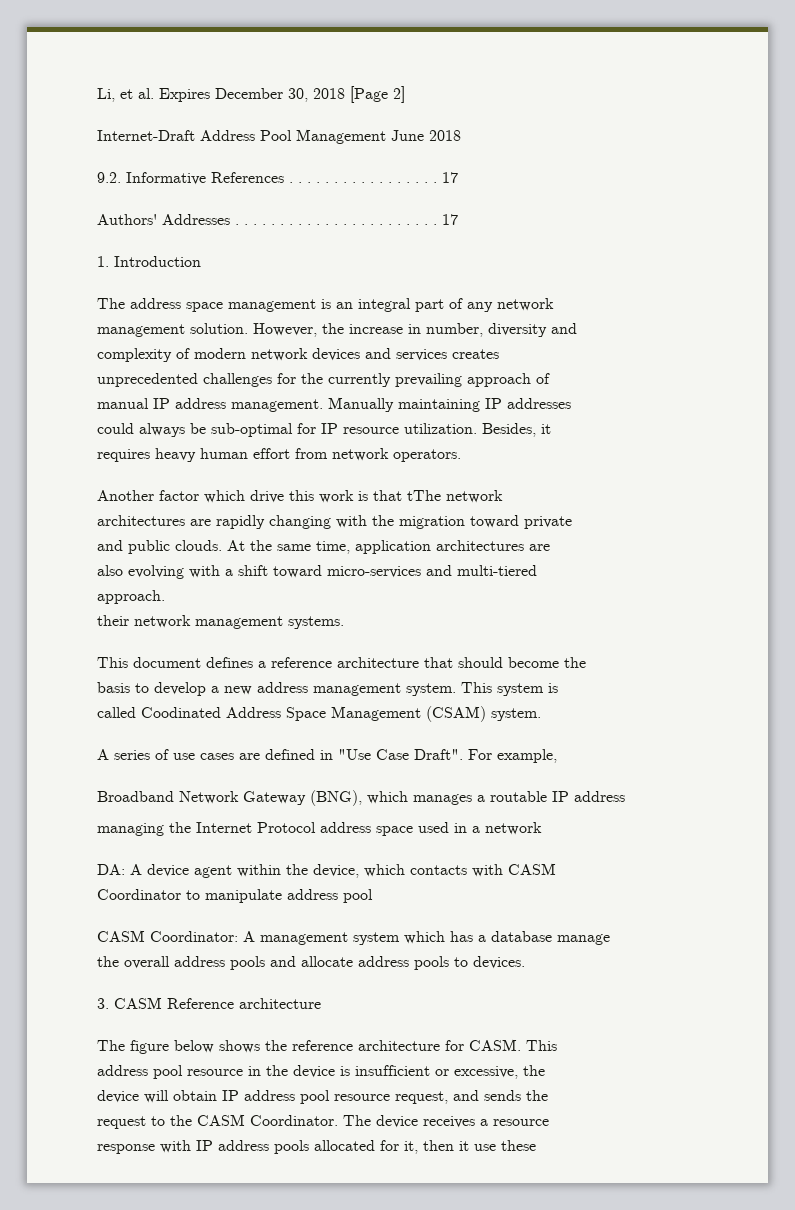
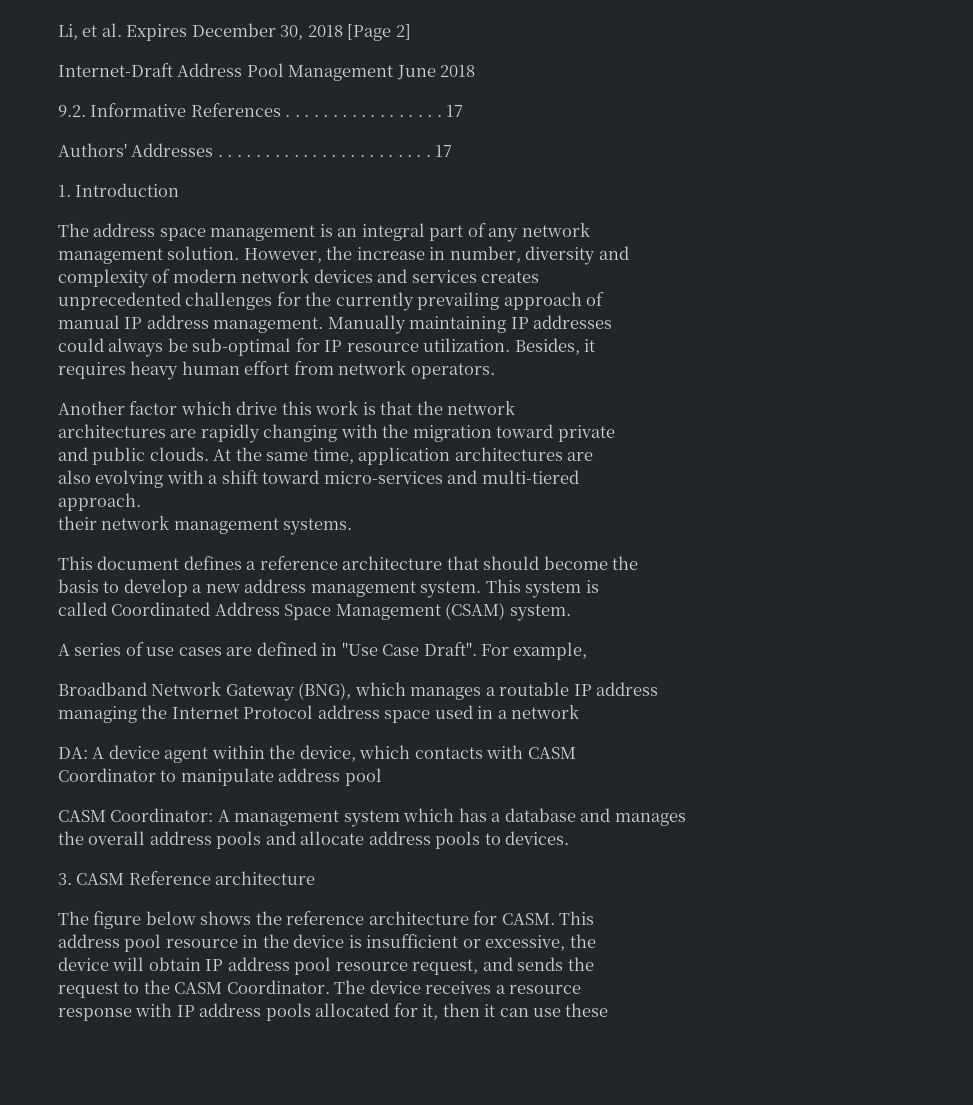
- Another factor which drive this work is that tThe network
+ Another factor which drive this work is that the network
- called Coodinated Address Space Management (CSAM) system.
+ called Coordinated Address Space Management (CSAM) system.
- CASM Coordinator: A management system which has a database manage
+ CASM Coordinator: A management system which has a database and manages
- response with IP address pools allocated for it, then it use these
+ response with IP address pools allocated for it, then it can use these

